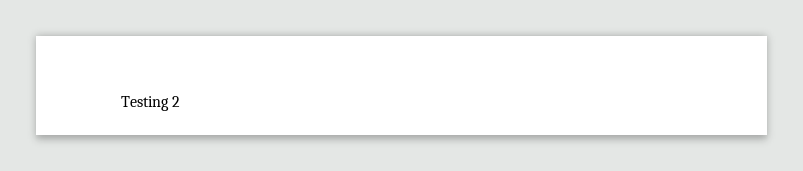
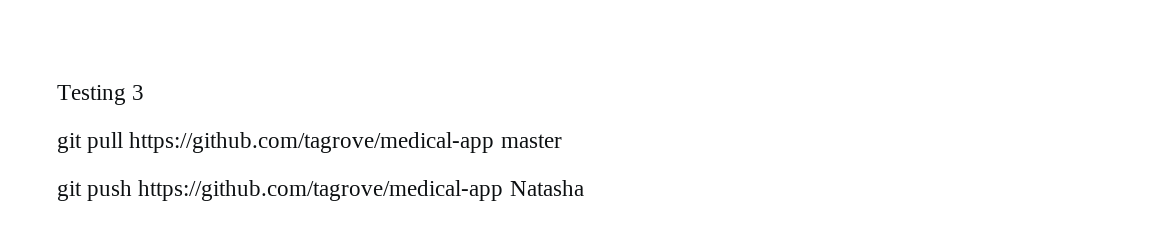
- Testing 2
+ Testing 3
+ git pull https://github.com/tagrove/medical-app master
+ git push https://github.com/tagrove/medical-app Natasha

